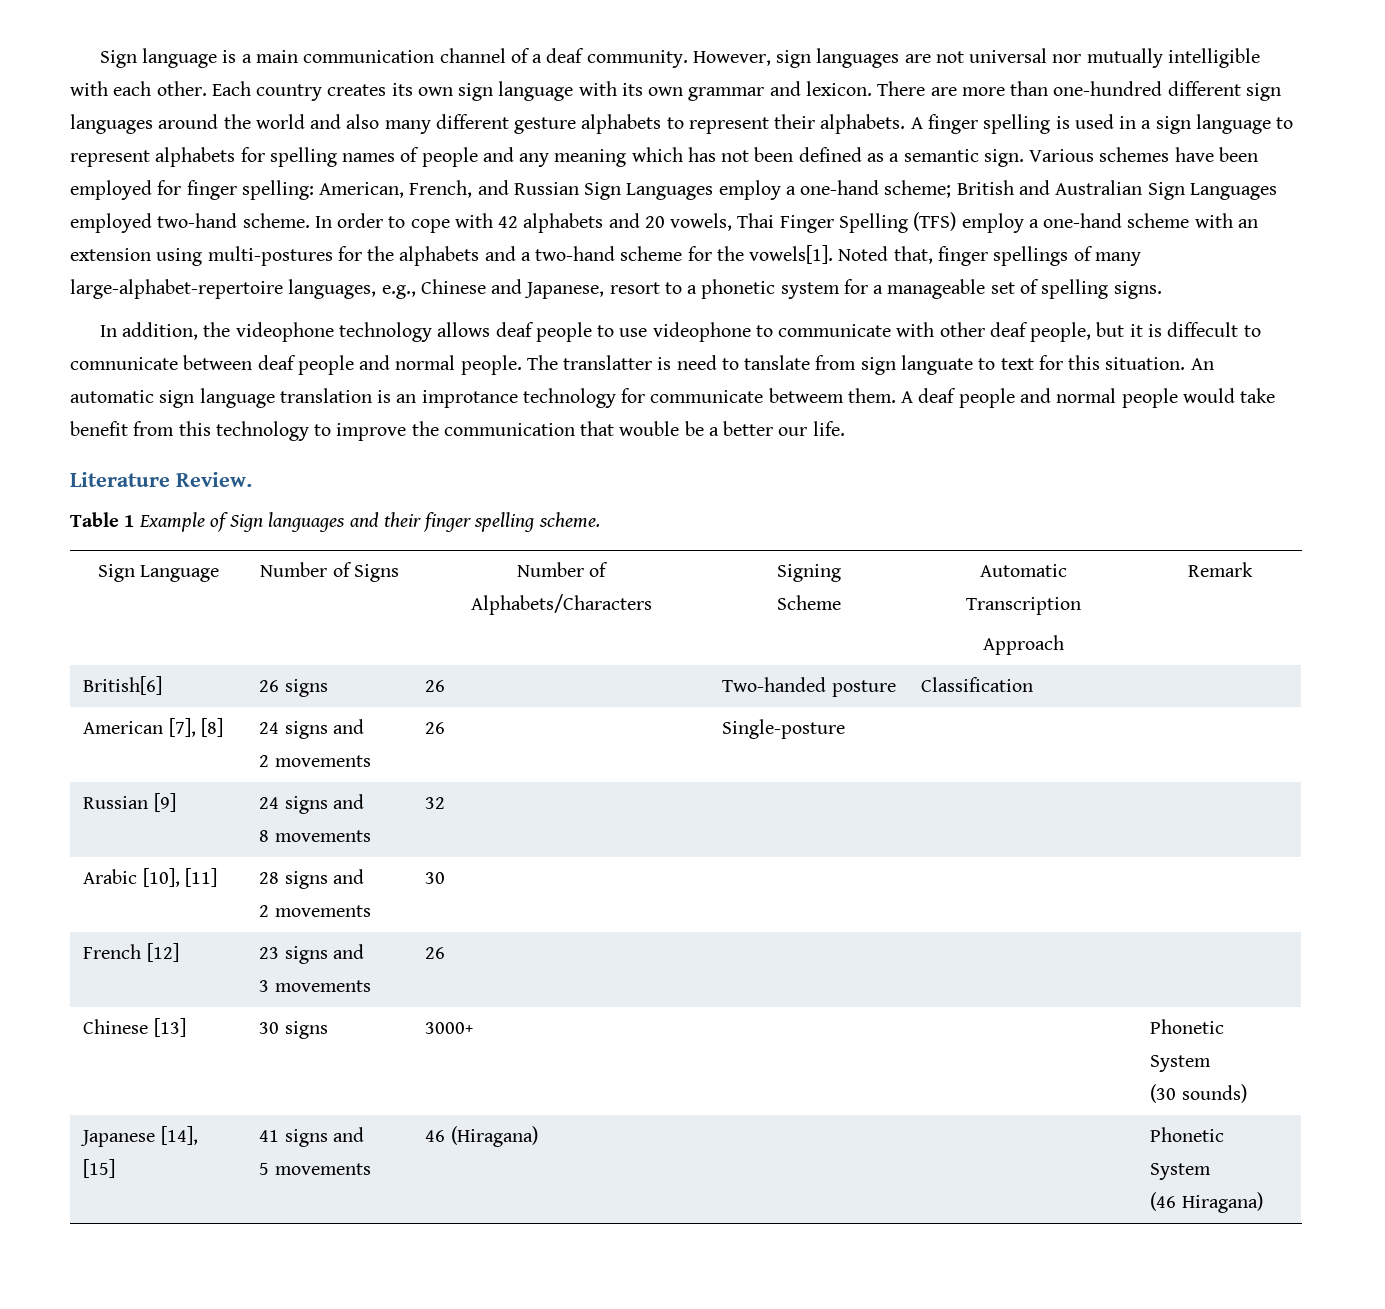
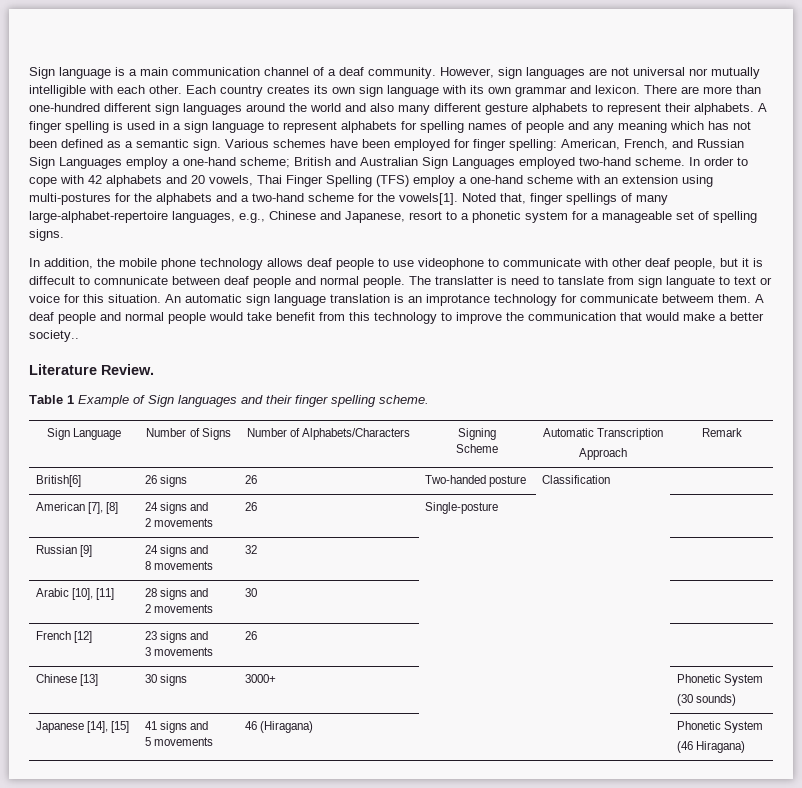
- In addition, the videophone technology allows deaf people to use videophone to communicate with other deaf people, but it is diffecult to comnunicate between deaf people and normal people.
+ In addition, the mobile phone technology allows deaf people to use videophone to communicate with other deaf people, but it is diffecult to comnunicate between deaf people and normal people.
- The translatter is need to tanslate from sign languate to text for this situation.
+ The translatter is need to tanslate from sign languate to text or voice for this situation.
- A deaf people and normal people would take benefit from this technology to improve the communication that wouble be a better our life.
+ A deaf people and normal people would take benefit from this technology to improve the communication that would make a better society..

